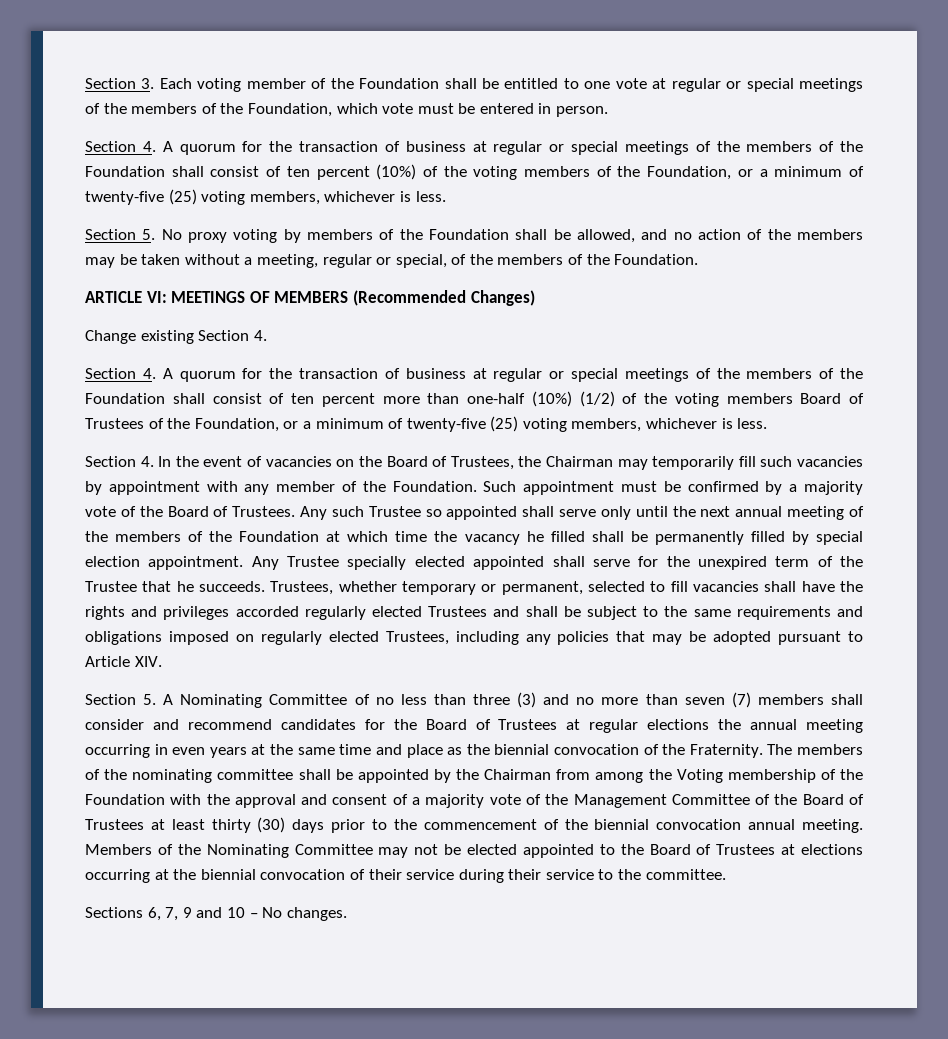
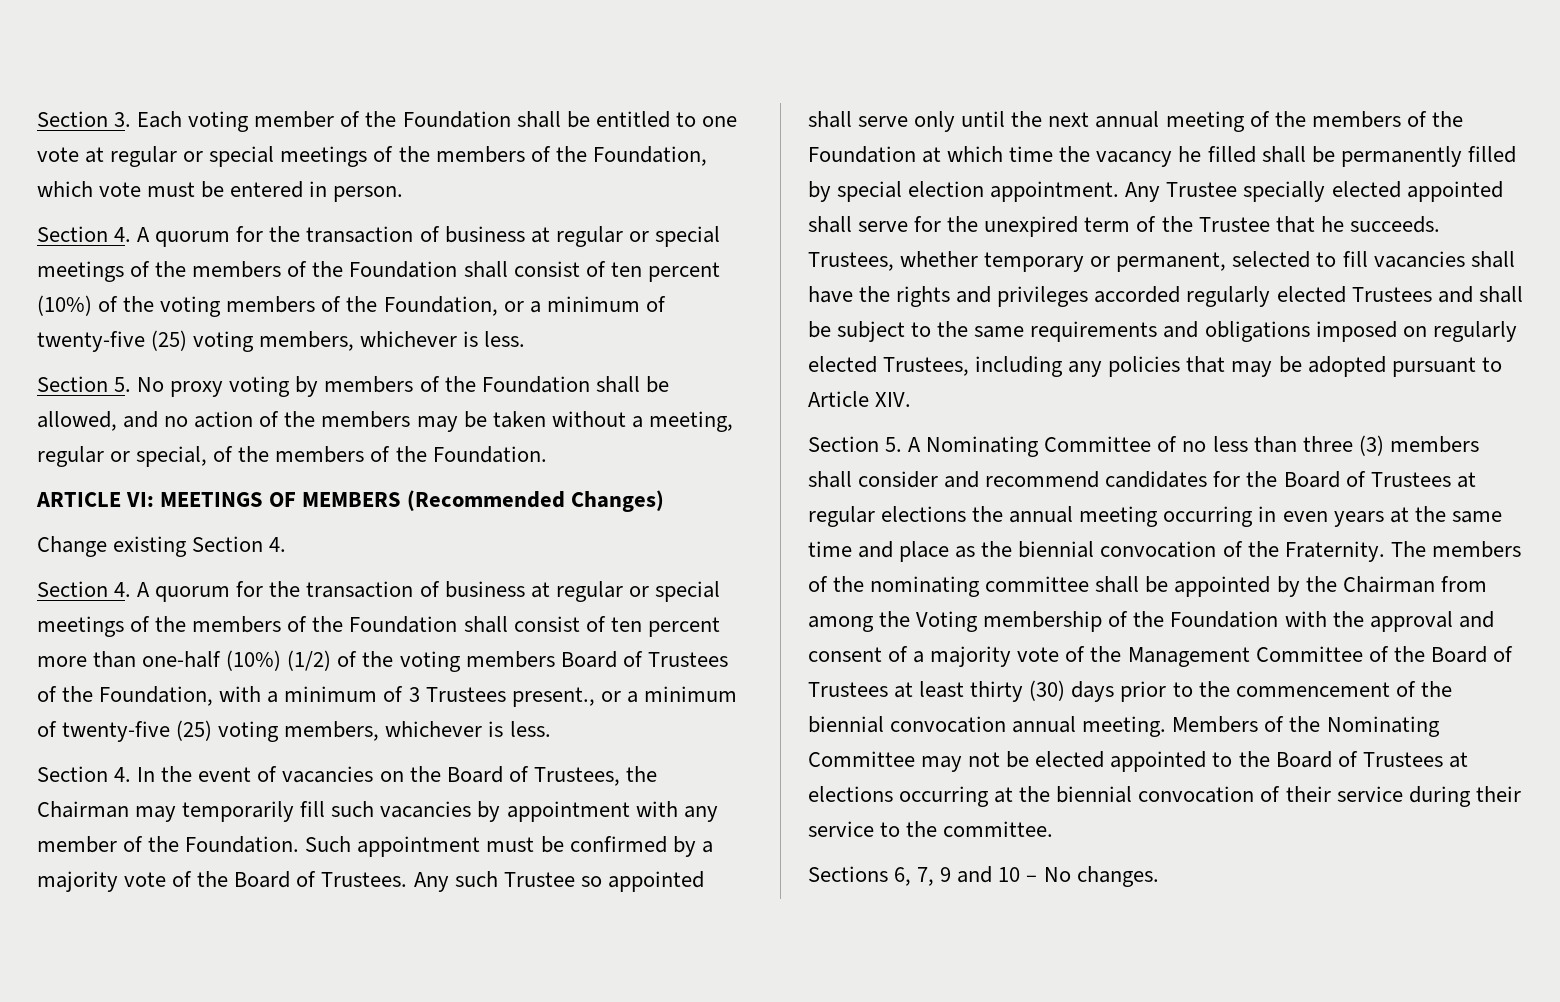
- Section 4. A quorum for the transaction of business at regular or special meetings of the members of the Foundation shall consist of ten percent more than one-half (10%) (1/2) of the voting members Board of Trustees of the Foundation, or a minimum of twenty-five (25) voting members, whichever is less.
+ Section 4. A quorum for the transaction of business at regular or special meetings of the members of the Foundation shall consist of ten percent more than one-half (10%) (1/2) of the voting members Board of Trustees of the Foundation, with a minimum of 3 Trustees present., or a minimum of twenty-five (25) voting members, whichever is less.
- Section 5. A Nominating Committee of no less than three (3) and no more than seven (7) members shall consider and recommend candidates for the Board of Trustees at regular elections the annual meeting occurring in even years at the same time and place as the biennial convocation of the Fraternity.
+ Section 5. A Nominating Committee of no less than three (3) members shall consider and recommend candidates for the Board of Trustees at regular elections the annual meeting occurring in even years at the same time and place as the biennial convocation of the Fraternity.

